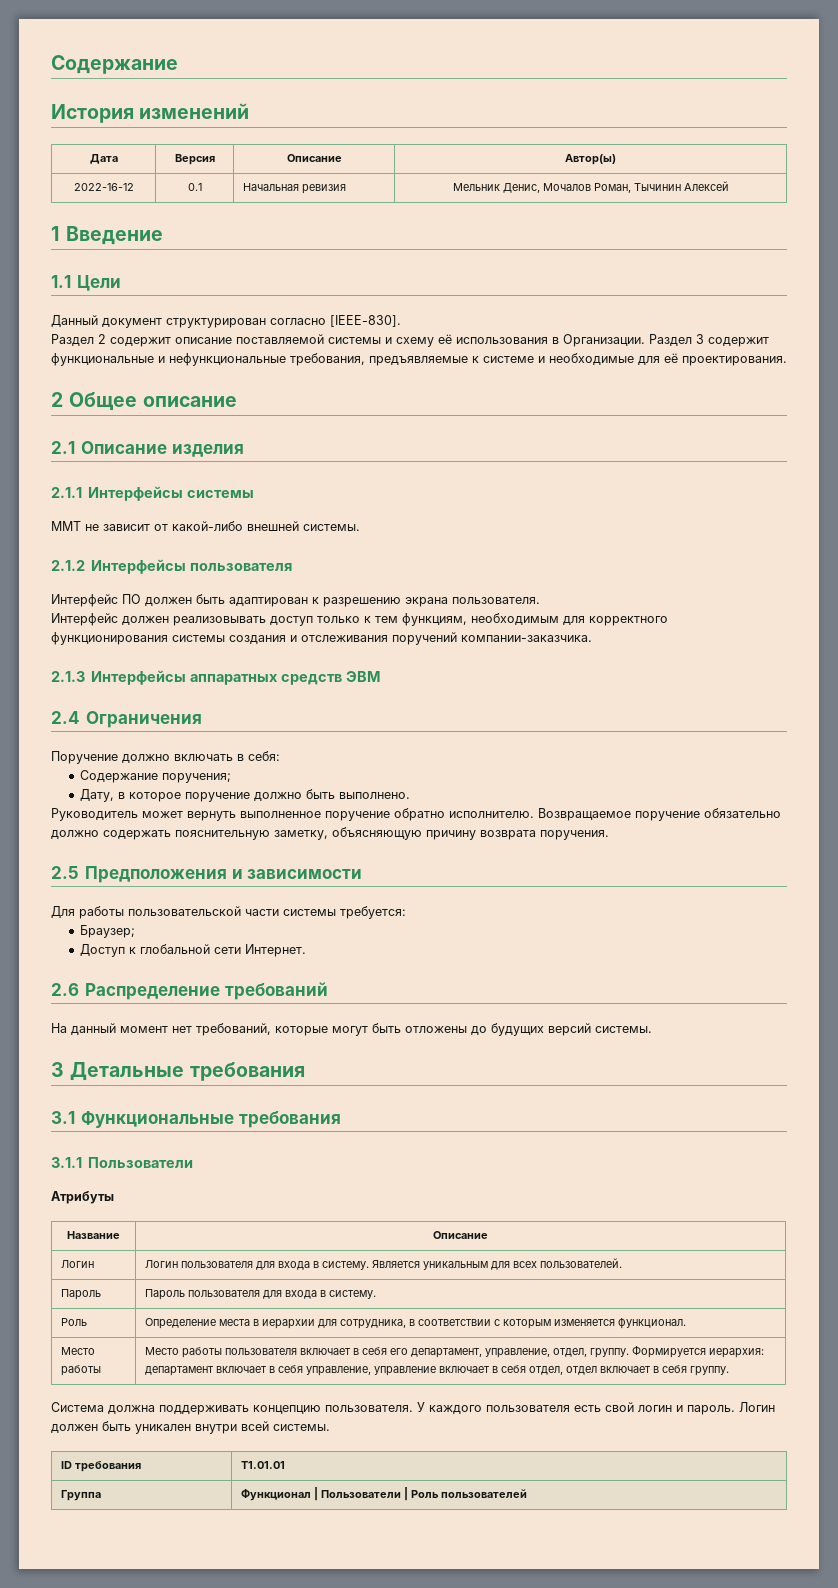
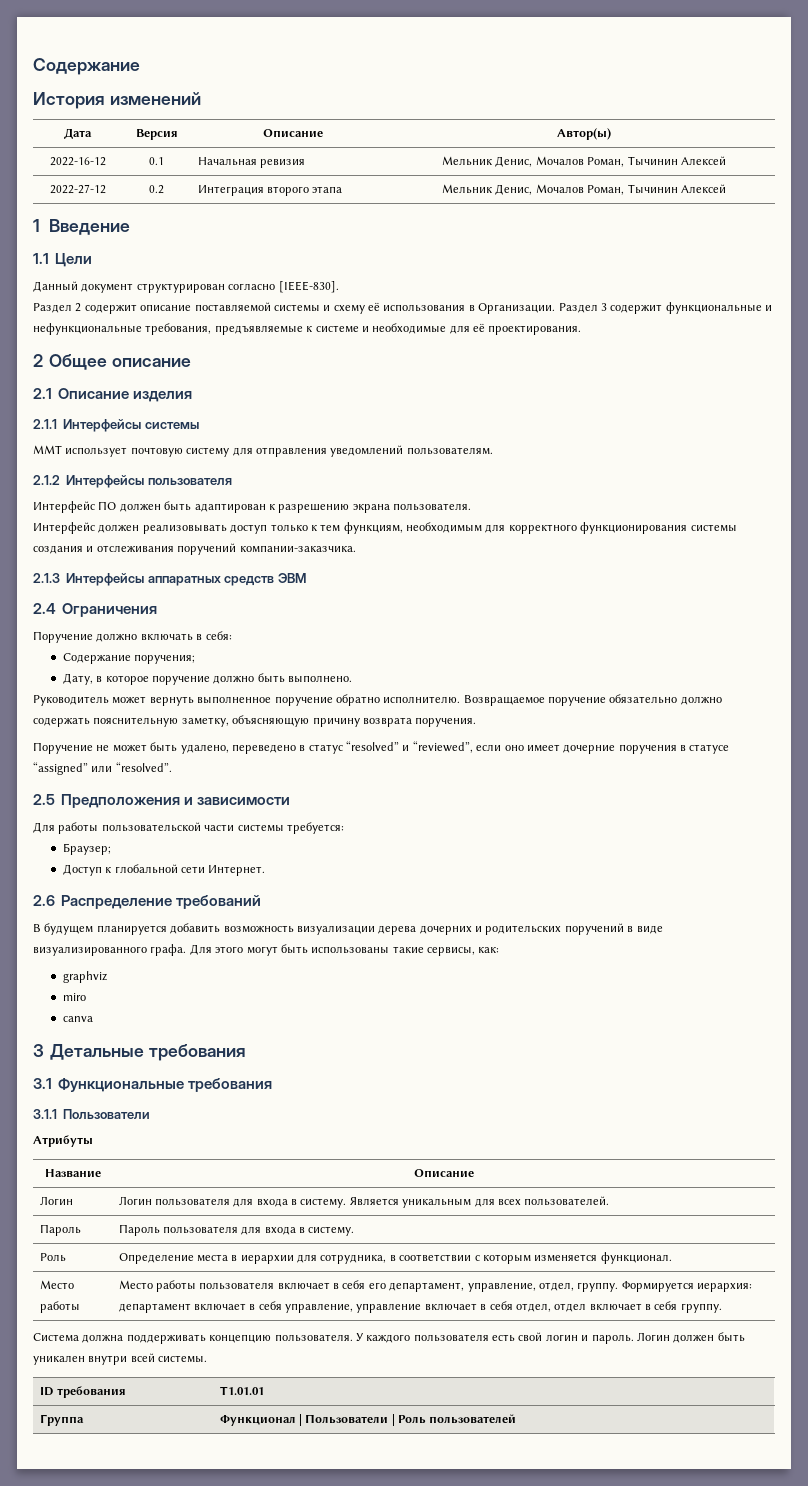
+ 2022-27-12 | 0.2 | Интеграция второго этапа | Мельник Денис, Мочалов Роман, Тычинин Алексей
- MMT не зависит от какой-либо внешней системы.
+ MMT использует почтовую систему для отправления уведомлений пользователям.
+ Поручение не может быть удалено, переведено в статус “resolved” и “reviewed”, если оно имеет дочерние поручения в статусе “assigned” или “resolved”.
- На данный момент нет требований, которые могут быть отложены до будущих версий системы.
+ В будущем планируется добавить возможность визуализации дерева дочерних и родительских поручений в виде визуализированного графа. Для этого могут быть использованы такие сервисы, как:
+ graphviz
+ miro
+ canva

